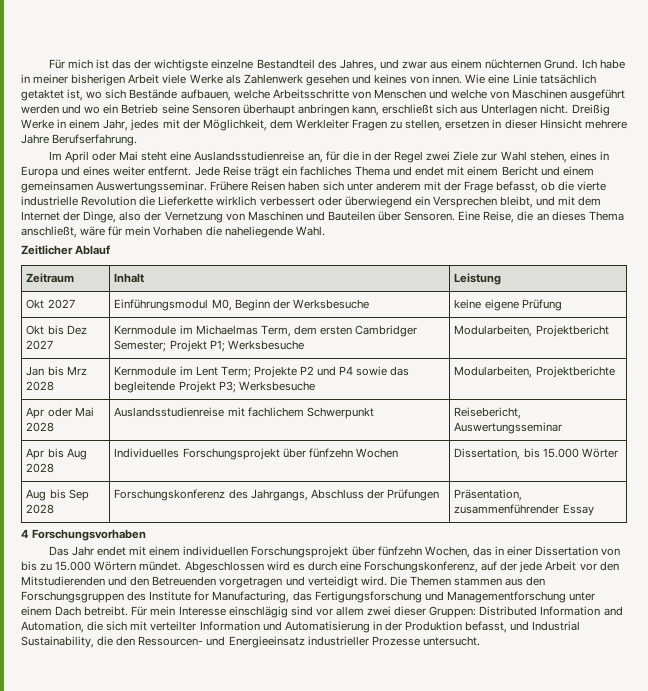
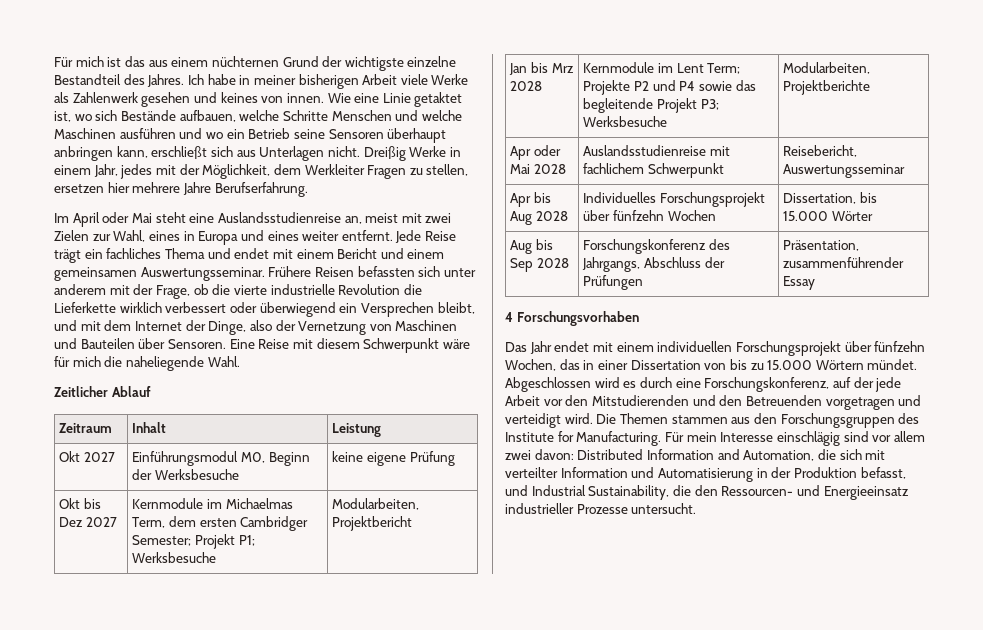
- Für mich ist das der wichtigste einzelne Bestandteil des Jahres, und zwar aus einem nüchternen Grund.
+ Für mich ist das aus einem nüchternen Grund der wichtigste einzelne Bestandteil des Jahres.
- Wie eine Linie tatsächlich getaktet ist, wo sich Bestände aufbauen, welche Arbeitsschritte von Menschen und welche von Maschinen ausgeführt werden und wo ein Betrieb seine Sensoren überhaupt anbringen kann, erschließt sich aus Unterlagen nicht.
+ Wie eine Linie getaktet ist, wo sich Bestände aufbauen, welche Schritte Menschen und welche Maschinen ausführen und wo ein Betrieb seine Sensoren überhaupt anbringen kann, erschließt sich aus Unterlagen nicht.
- Dreißig Werke in einem Jahr, jedes mit der Möglichkeit, dem Werkleiter Fragen zu stellen, ersetzen in dieser Hinsicht mehrere Jahre Berufserfahrung.
+ Dreißig Werke in einem Jahr, jedes mit der Möglichkeit, dem Werkleiter Fragen zu stellen, ersetzen hier mehrere Jahre Berufserfahrung.
- Im April oder Mai steht eine Auslandsstudienreise an, für die in der Regel zwei Ziele zur Wahl stehen, eines in Europa und eines weiter entfernt.
+ Im April oder Mai steht eine Auslandsstudienreise an, meist mit zwei Zielen zur Wahl, eines in Europa und eines weiter entfernt.
- Frühere Reisen haben sich unter anderem mit der Frage befasst, ob die vierte industrielle Revolution die Lieferkette wirklich verbessert oder überwiegend ein Versprechen bleibt, und mit dem Internet der Dinge, also der Vernetzung von Maschinen und Bauteilen über Sensoren.
+ Frühere Reisen befassten sich unter anderem mit der Frage, ob die vierte industrielle Revolution die Lieferkette wirklich verbessert oder überwiegend ein Versprechen bleibt, und mit dem Internet der Dinge, also der Vernetzung von Maschinen und Bauteilen über Sensoren.
- Eine Reise, die an dieses Thema anschließt, wäre für mein Vorhaben die naheliegende Wahl.
+ Eine Reise mit diesem Schwerpunkt wäre für mich die naheliegende Wahl.
- Die Themen stammen aus den Forschungsgruppen des Institute for Manufacturing, das Fertigungsforschung und Managementforschung unter einem Dach betreibt.
+ Die Themen stammen aus den Forschungsgruppen des Institute for Manufacturing.
- Für mein Interesse einschlägig sind vor allem zwei dieser Gruppen: Distributed Information and Automation, die sich mit verteilter Information und Automatisierung in der Produktion befasst, und Industrial Sustainability, die den Ressourcen- und Energieeinsatz industrieller Prozesse untersucht.
+ Für mein Interesse einschlägig sind vor allem zwei davon: Distributed Information and Automation, die sich mit verteilter Information und Automatisierung in der Produktion befasst, und Industrial Sustainability, die den Ressourcen- und Energieeinsatz industrieller Prozesse untersucht.

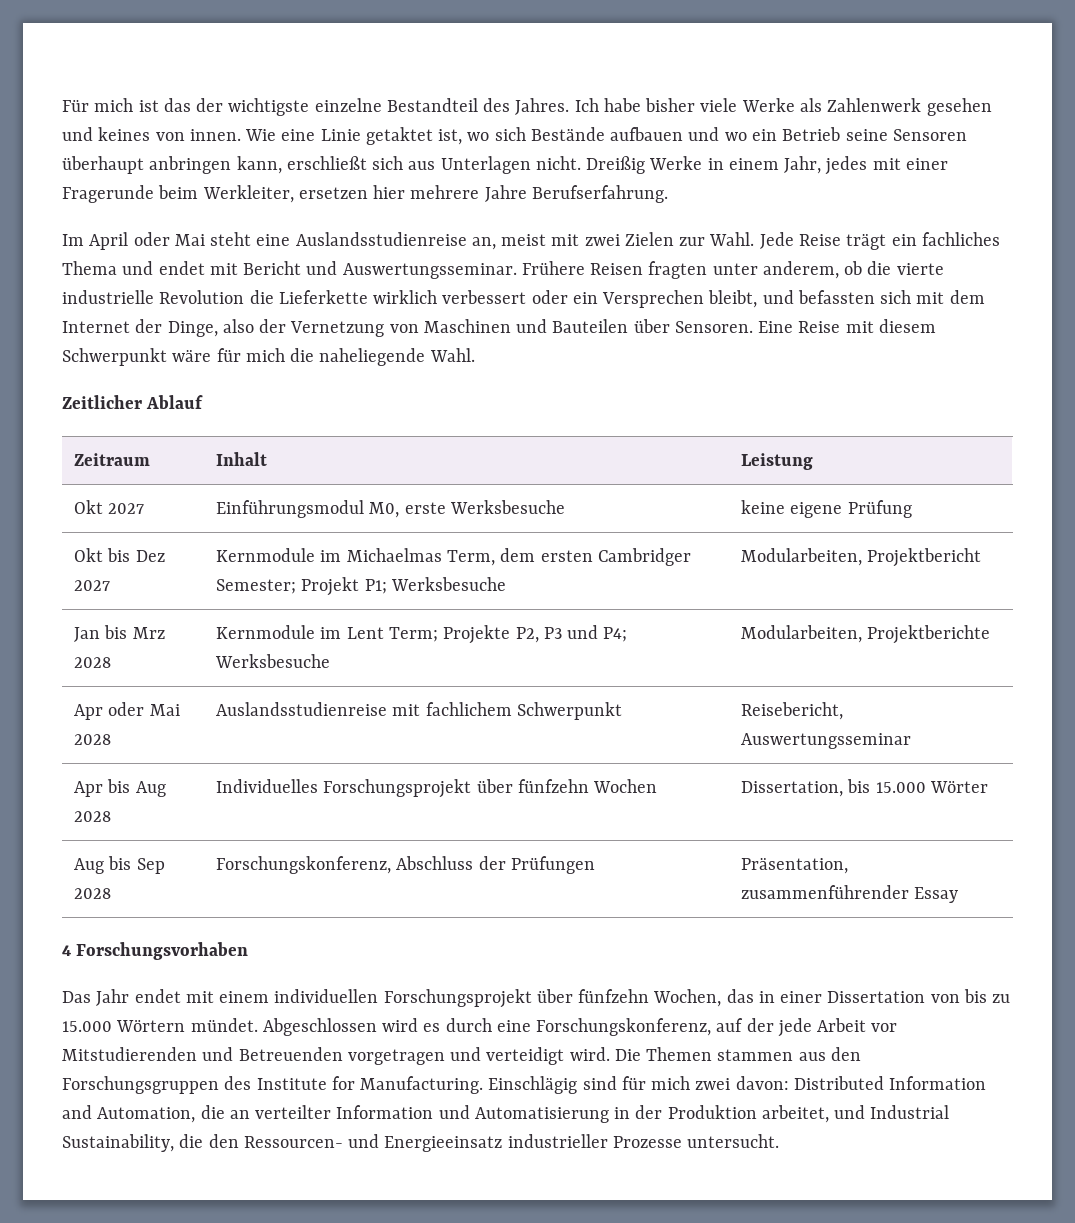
- Für mich ist das aus einem nüchternen Grund der wichtigste einzelne Bestandteil des Jahres.
+ Für mich ist das der wichtigste einzelne Bestandteil des Jahres.
- Ich habe in meiner bisherigen Arbeit viele Werke als Zahlenwerk gesehen und keines von innen.
+ Ich habe bisher viele Werke als Zahlenwerk gesehen und keines von innen.
- Wie eine Linie getaktet ist, wo sich Bestände aufbauen, welche Schritte Menschen und welche Maschinen ausführen und wo ein Betrieb seine Sensoren überhaupt anbringen kann, erschließt sich aus Unterlagen nicht.
+ Wie eine Linie getaktet ist, wo sich Bestände aufbauen und wo ein Betrieb seine Sensoren überhaupt anbringen kann, erschließt sich aus Unterlagen nicht.
- Dreißig Werke in einem Jahr, jedes mit der Möglichkeit, dem Werkleiter Fragen zu stellen, ersetzen hier mehrere Jahre Berufserfahrung.
+ Dreißig Werke in einem Jahr, jedes mit einer Fragerunde beim Werkleiter, ersetzen hier mehrere Jahre Berufserfahrung.
- Im April oder Mai steht eine Auslandsstudienreise an, meist mit zwei Zielen zur Wahl, eines in Europa und eines weiter entfernt.
+ Im April oder Mai steht eine Auslandsstudienreise an, meist mit zwei Zielen zur Wahl.
- Jede Reise trägt ein fachliches Thema und endet mit einem Bericht und einem gemeinsamen Auswertungsseminar.
+ Jede Reise trägt ein fachliches Thema und endet mit Bericht und Auswertungsseminar.
- Frühere Reisen befassten sich unter anderem mit der Frage, ob die vierte industrielle Revolution die Lieferkette wirklich verbessert oder überwiegend ein Versprechen bleibt, und mit dem Internet der Dinge, also der Vernetzung von Maschinen und Bauteilen über Sensoren.
+ Frühere Reisen fragten unter anderem, ob die vierte industrielle Revolution die Lieferkette wirklich verbessert oder ein Versprechen bleibt, und befassten sich mit dem Internet der Dinge, also der Vernetzung von Maschinen und Bauteilen über Sensoren.
- Okt 2027 | Einführungsmodul M0, Beginn der Werksbesuche | keine eigene Prüfung
+ Okt 2027 | Einführungsmodul M0, erste Werksbesuche | keine eigene Prüfung
- Jan bis Mrz 2028 | Kernmodule im Lent Term; Projekte P2 und P4 sowie das begleitende Projekt P3; Werksbesuche | Modularbeiten, Projektberichte
+ Jan bis Mrz 2028 | Kernmodule im Lent Term; Projekte P2, P3 und P4; Werksbesuche | Modularbeiten, Projektberichte
- Aug bis Sep 2028 | Forschungskonferenz des Jahrgangs, Abschluss der Prüfungen | Präsentation, zusammenführender Essay
+ Aug bis Sep 2028 | Forschungskonferenz, Abschluss der Prüfungen | Präsentation, zusammenführender Essay
- Abgeschlossen wird es durch eine Forschungskonferenz, auf der jede Arbeit vor den Mitstudierenden und den Betreuenden vorgetragen und verteidigt wird.
+ Abgeschlossen wird es durch eine Forschungskonferenz, auf der jede Arbeit vor Mitstudierenden und Betreuenden vorgetragen und verteidigt wird.
- Für mein Interesse einschlägig sind vor allem zwei davon: Distributed Information and Automation, die sich mit verteilter Information und Automatisierung in der Produktion befasst, und Industrial Sustainability, die den Ressourcen- und Energieeinsatz industrieller Prozesse untersucht.
+ Einschlägig sind für mich zwei davon: Distributed Information and Automation, die an verteilter Information und Automatisierung in der Produktion arbeitet, und Industrial Sustainability, die den Ressourcen- und Energieeinsatz industrieller Prozesse untersucht.

